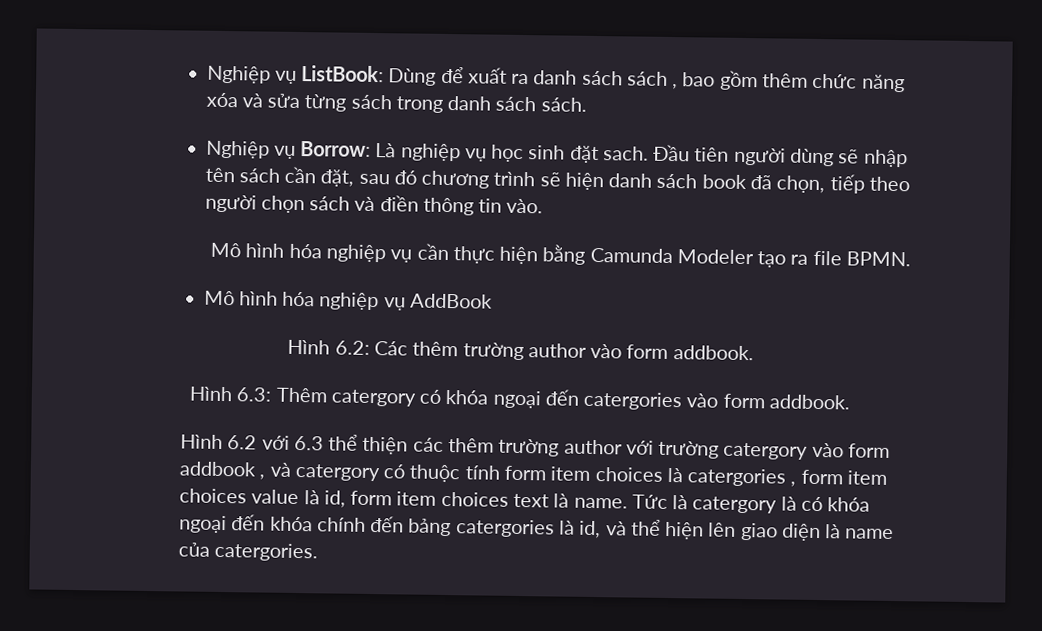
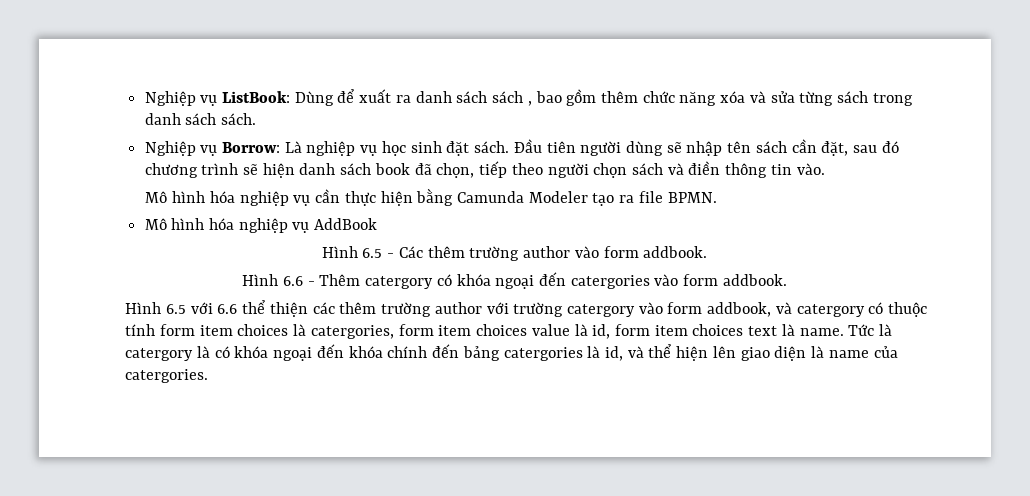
- Nghiệp vụ Borrow: Là nghiệp vụ học sinh đặt sach.
+ Nghiệp vụ Borrow: Là nghiệp vụ học sinh đặt sách.
- Hình 6.2: Các thêm trường author vào form addbook.
+ Hình 6.5 - Các thêm trường author vào form addbook.
- Hình 6.3: Thêm catergory có khóa ngoại đến catergories vào form addbook.
+ Hình 6.6 - Thêm catergory có khóa ngoại đến catergories vào form addbook.
- Hình 6.2 với 6.3 thể thiện các thêm trường author với trường catergory vào form addbook , và catergory có thuộc tính form item choices là catergories , form item choices value là id, form item choices text là name.
+ Hình 6.5 với 6.6 thể thiện các thêm trường author với trường catergory vào form addbook, và catergory có thuộc tính form item choices là catergories, form item choices value là id, form item choices text là name.

